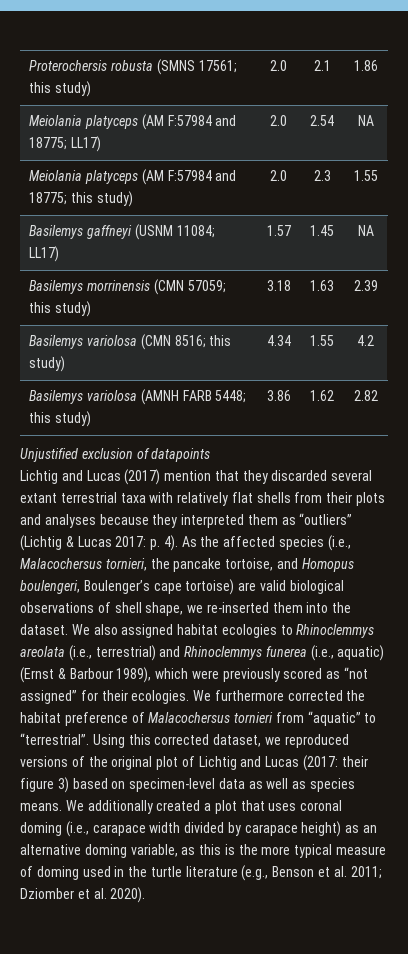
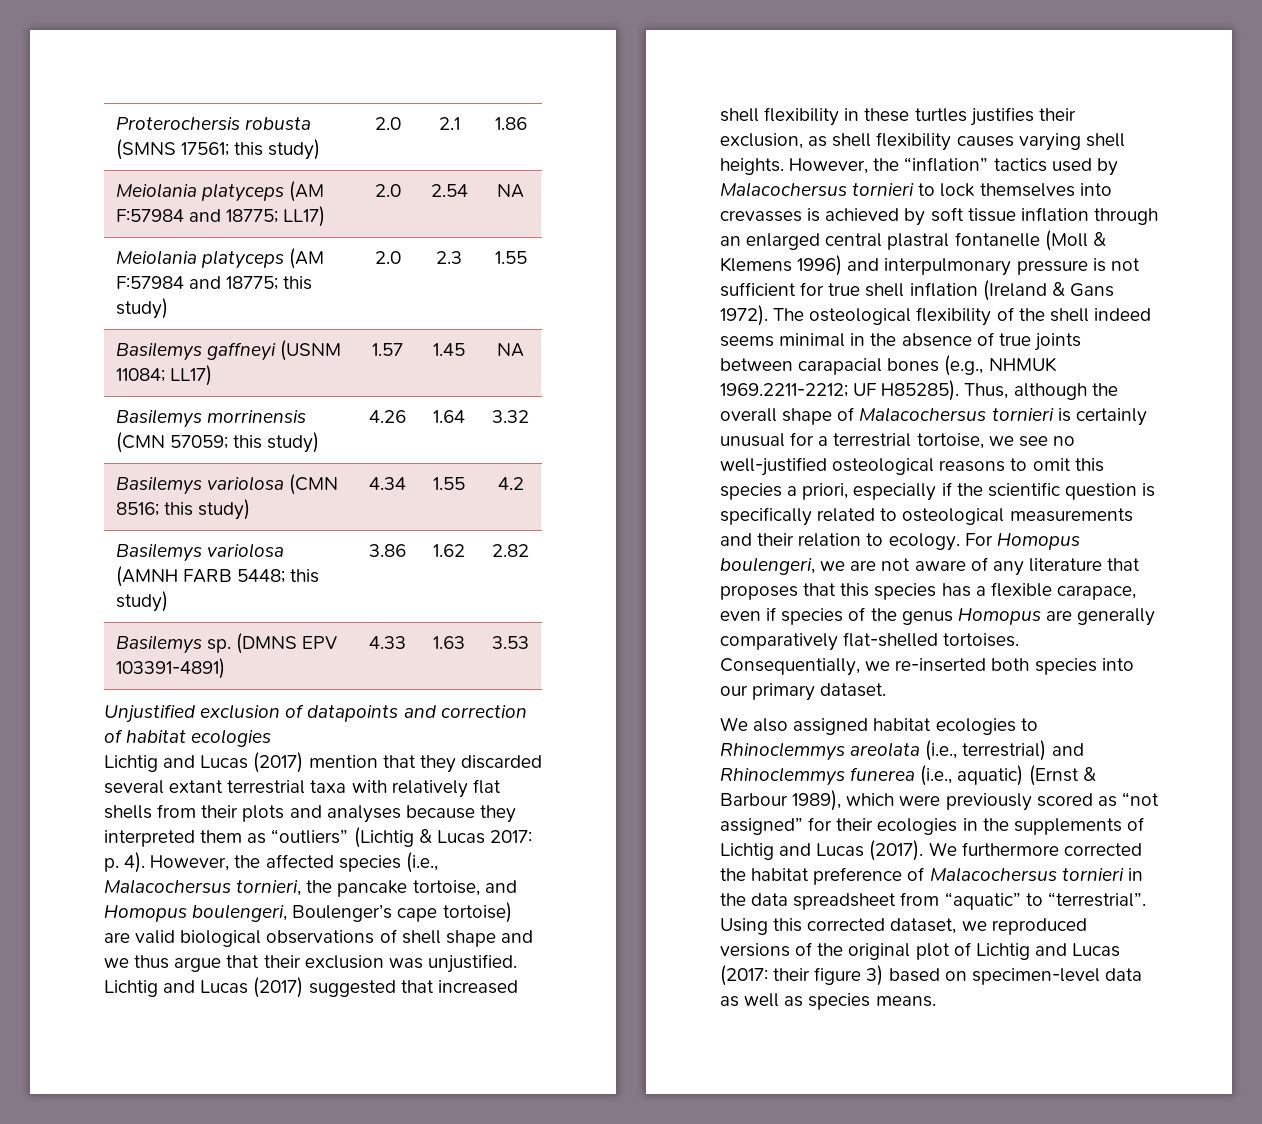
- Basilemys morrinensis (CMN 57059; this study) | 3.18 | 1.63 | 2.39
+ Basilemys morrinensis (CMN 57059; this study) | 4.26 | 1.64 | 3.32
+ Basilemys sp. (DMNS EPV 103391-4891) | 4.33 | 1.63 | 3.53
- Unjustified exclusion of datapoints
+ Unjustified exclusion of datapoints and correction of habitat ecologies
- As the affected species (i.e., Malacochersus tornieri, the pancake tortoise, and Homopus boulengeri, Boulenger’s cape tortoise) are valid biological observations of shell shape, we re-inserted them into the dataset. We also assigned habitat ecologies to Rhinoclemmys areolata (i.e., terrestrial) and Rhinoclemmys funerea (i.e., aquatic) (Ernst & Barbour 1989), which were previously scored as “not assigned” for their ecologies.
+ However, the affected species (i.e., Malacochersus tornieri, the pancake tortoise, and Homopus boulengeri, Boulenger’s cape tortoise) are valid biological observations of shell shape and we thus argue that their exclusion was unjustified. Lichtig and Lucas (2017) suggested that increased shell flexibility in these turtles justifies their exclusion, as shell flexibility causes varying shell heights. However, the “inflation” tactics used by Malacochersus tornieri to lock themselves into crevasses is achieved by soft tissue inflation through an enlarged central plastral fontanelle (Moll & Klemens 1996) and interpulmonary pressure is not sufficient for true shell inflation (Ireland & Gans 1972). The osteological flexibility of the shell indeed seems minimal in the absence of true joints between carapacial bones (e.g., NHMUK 1969.2211-2212; UF H85285). Thus, although the overall shape of Malacochersus tornieri is certainly unusual for a terrestrial tortoise, we see no well-justified osteological reasons to omit this species a priori, especially if the scientific question is specifically related to osteological measurements and their relation to ecology. For Homopus boulengeri, we are not aware of any literature that proposes that this species has a flexible carapace, even if species of the genus Homopus are generally comparatively flat-shelled tortoises. Consequentially, we re-inserted both species into our primary dataset.
+ We also assigned habitat ecologies to Rhinoclemmys areolata (i.e., terrestrial) and Rhinoclemmys funerea (i.e., aquatic) (Ernst & Barbour 1989), which were previously scored as “not assigned” for their ecologies in the supplements of Lichtig and Lucas (2017).
- We furthermore corrected the habitat preference of Malacochersus tornieri from “aquatic” to “terrestrial”.
+ We furthermore corrected the habitat preference of Malacochersus tornieri in the data spreadsheet from “aquatic” to “terrestrial”.
- We additionally created a plot that uses coronal doming (i.e., carapace width divided by carapace height) as an alternative doming variable, as this is the more typical measure of doming used in the turtle literature (e.g., Benson et al. 2011; Dziomber et al. 2020).

